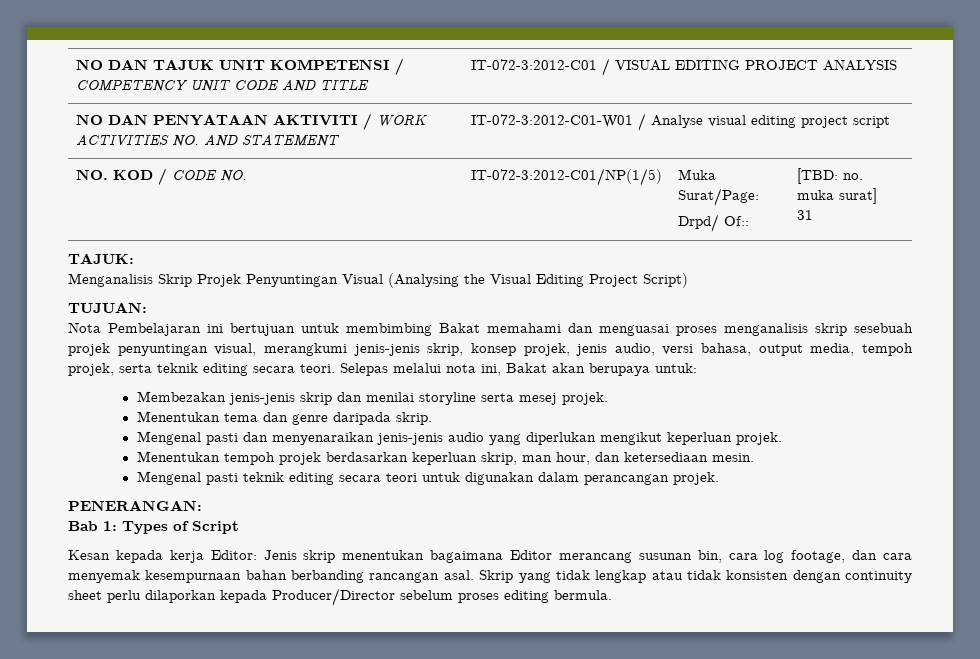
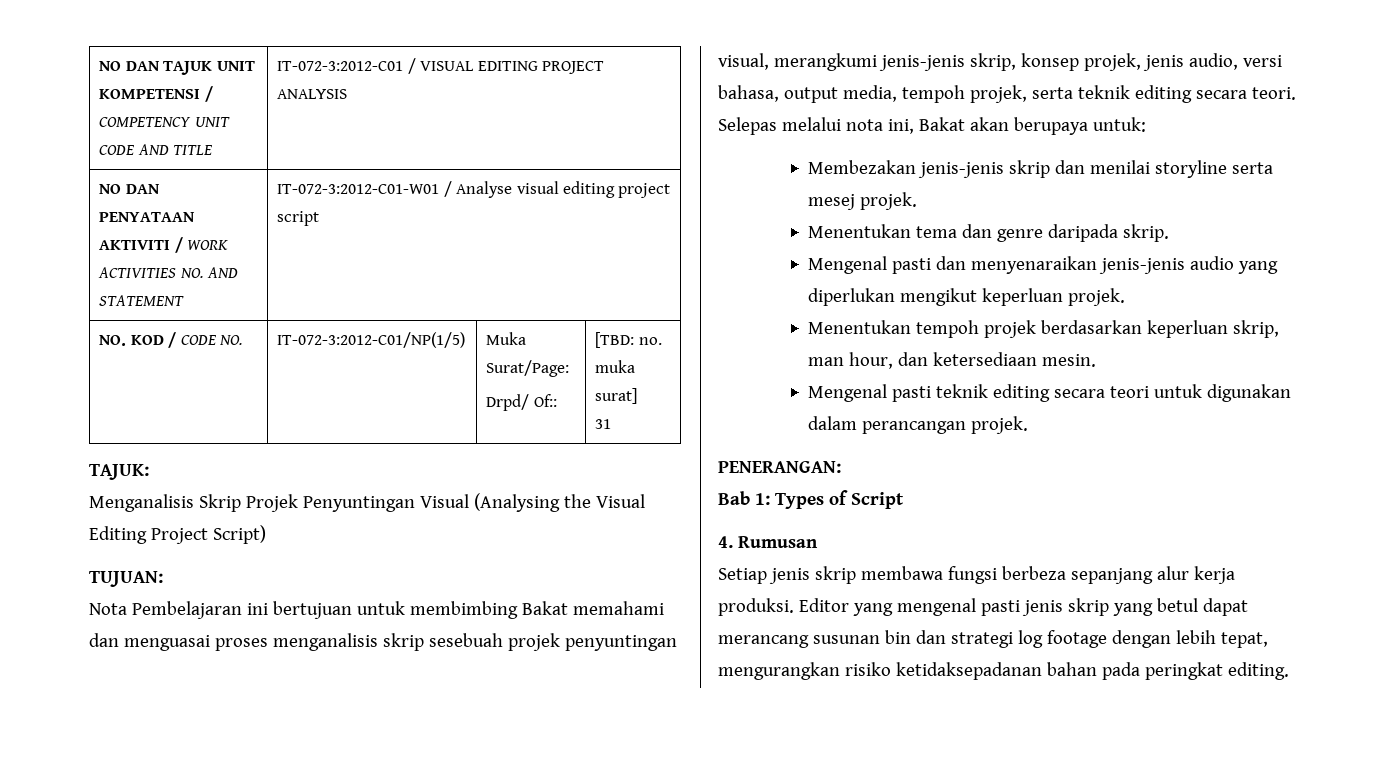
- Kesan kepada kerja Editor: Jenis skrip menentukan bagaimana Editor merancang susunan bin, cara log footage, dan cara menyemak kesempurnaan bahan berbanding rancangan asal. Skrip yang tidak lengkap atau tidak konsisten dengan continuity sheet perlu dilaporkan kepada Producer/Director sebelum proses editing bermula.
+ 4. Rumusan
+ Setiap jenis skrip membawa fungsi berbeza sepanjang alur kerja produksi. Editor yang mengenal pasti jenis skrip yang betul dapat merancang susunan bin dan strategi log footage dengan lebih tepat, mengurangkan risiko ketidaksepadanan bahan pada peringkat editing.

